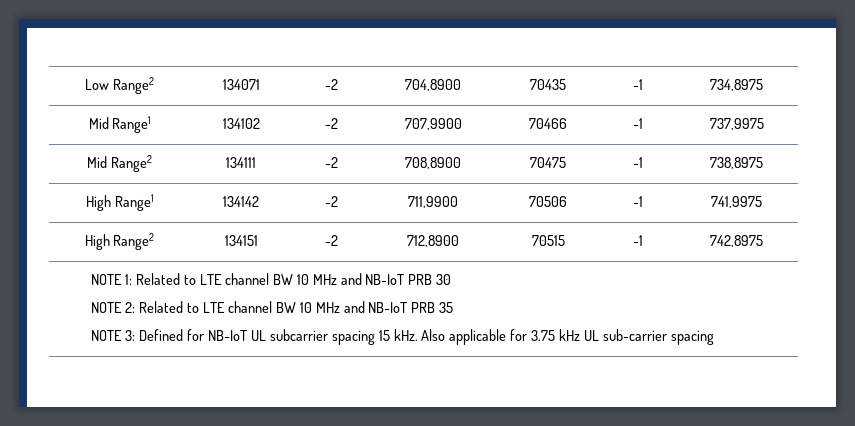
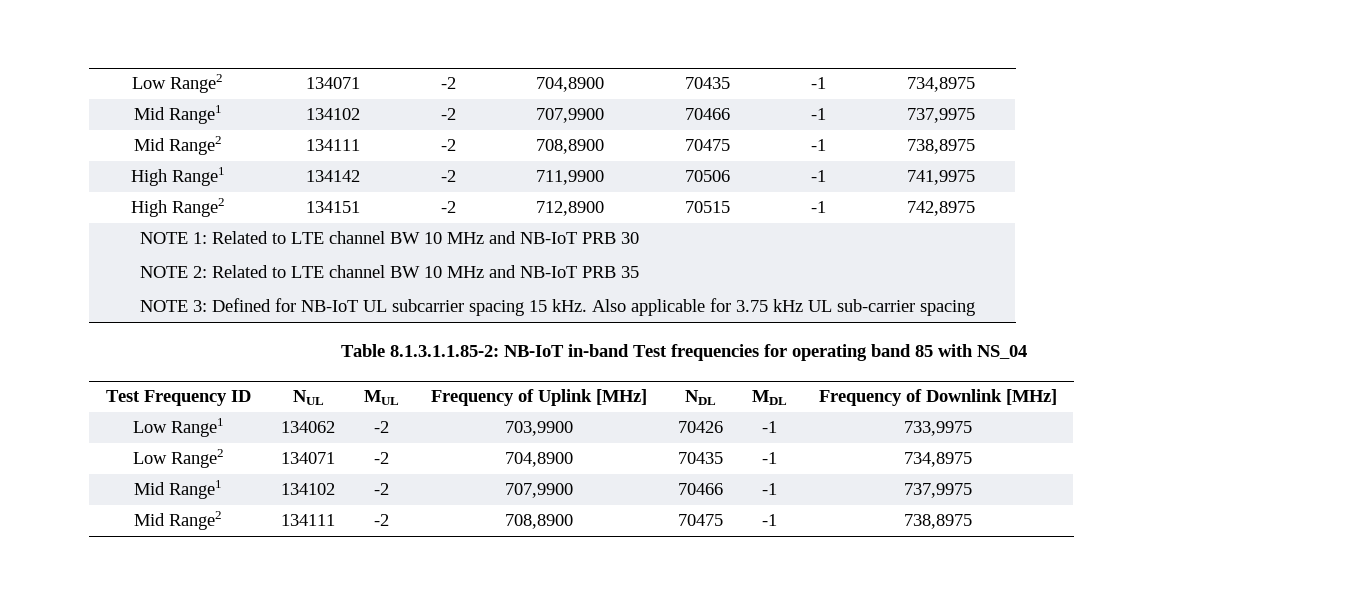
+ Table 8.1.3.1.1.85-2: NB-IoT in-band Test frequencies for operating band 85 with NS_04
+ Test Frequency ID | NUL | MUL | Frequency of Uplink [MHz] | NDL | MDL | Frequency of Downlink [MHz]
+ Low Range1 | 134062 | -2 | 703,9900 | 70426 | -1 | 733,9975
+ Low Range2 | 134071 | -2 | 704,8900 | 70435 | -1 | 734,8975
+ Mid Range1 | 134102 | -2 | 707,9900 | 70466 | -1 | 737,9975
+ Mid Range2 | 134111 | -2 | 708,8900 | 70475 | -1 | 738,8975

